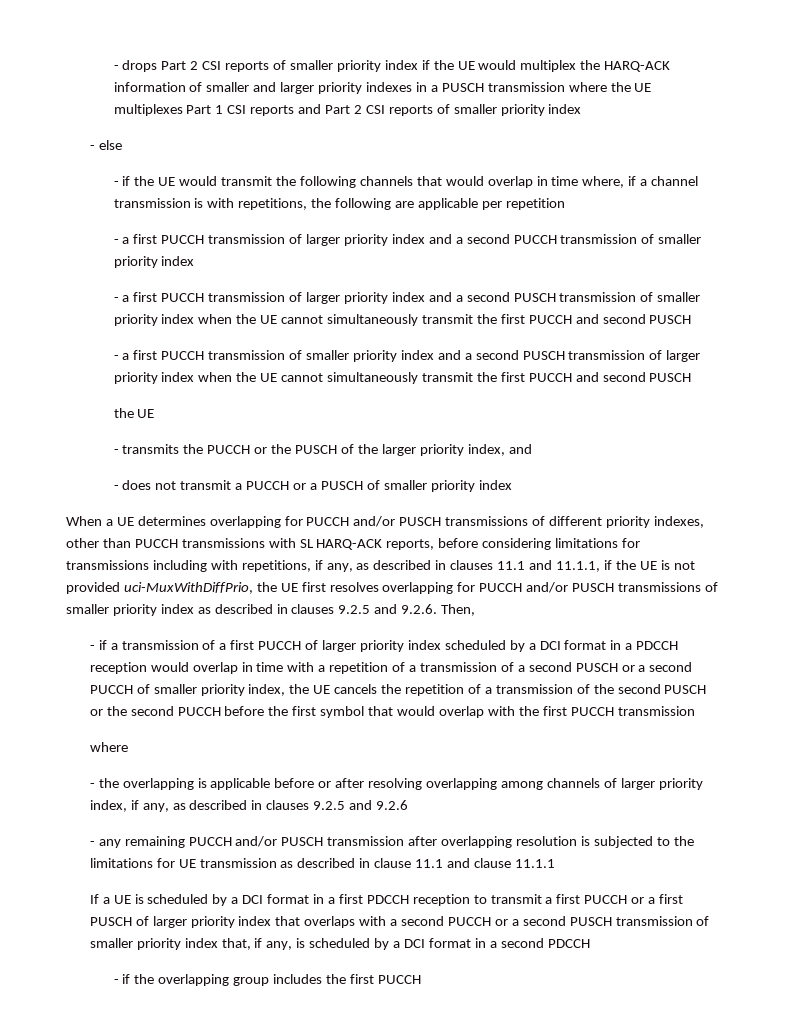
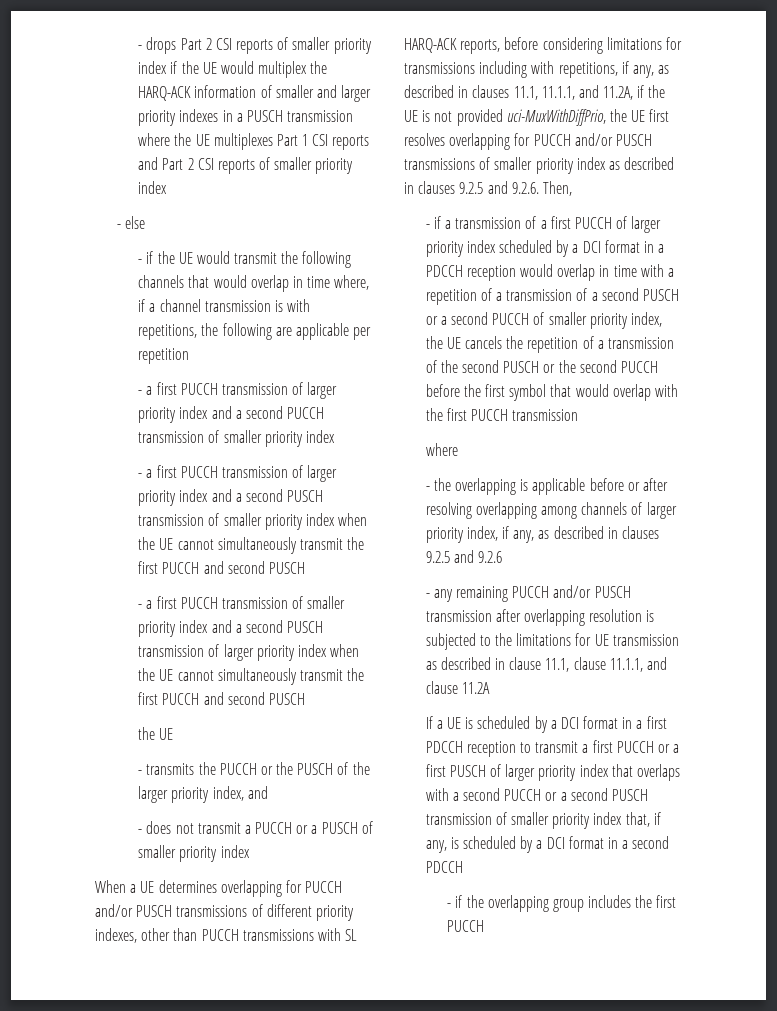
- When a UE determines overlapping for PUCCH and/or PUSCH transmissions of different priority indexes, other than PUCCH transmissions with SL HARQ-ACK reports, before considering limitations for transmissions including with repetitions, if any, as described in clauses 11.1 and 11.1.1, if the UE is not provided uci-MuxWithDiffPrio, the UE first resolves overlapping for PUCCH and/or PUSCH transmissions of smaller priority index as described in clauses 9.2.5 and 9.2.6. Then,
+ When a UE determines overlapping for PUCCH and/or PUSCH transmissions of different priority indexes, other than PUCCH transmissions with SL HARQ-ACK reports, before considering limitations for transmissions including with repetitions, if any, as described in clauses 11.1, 11.1.1, and 11.2A, if the UE is not provided uci-MuxWithDiffPrio, the UE first resolves overlapping for PUCCH and/or PUSCH transmissions of smaller priority index as described in clauses 9.2.5 and 9.2.6. Then,
- - any remaining PUCCH and/or PUSCH transmission after overlapping resolution is subjected to the limitations for UE transmission as described in clause 11.1 and clause 11.1.1
+ - any remaining PUCCH and/or PUSCH transmission after overlapping resolution is subjected to the limitations for UE transmission as described in clause 11.1, clause 11.1.1, and clause 11.2A

